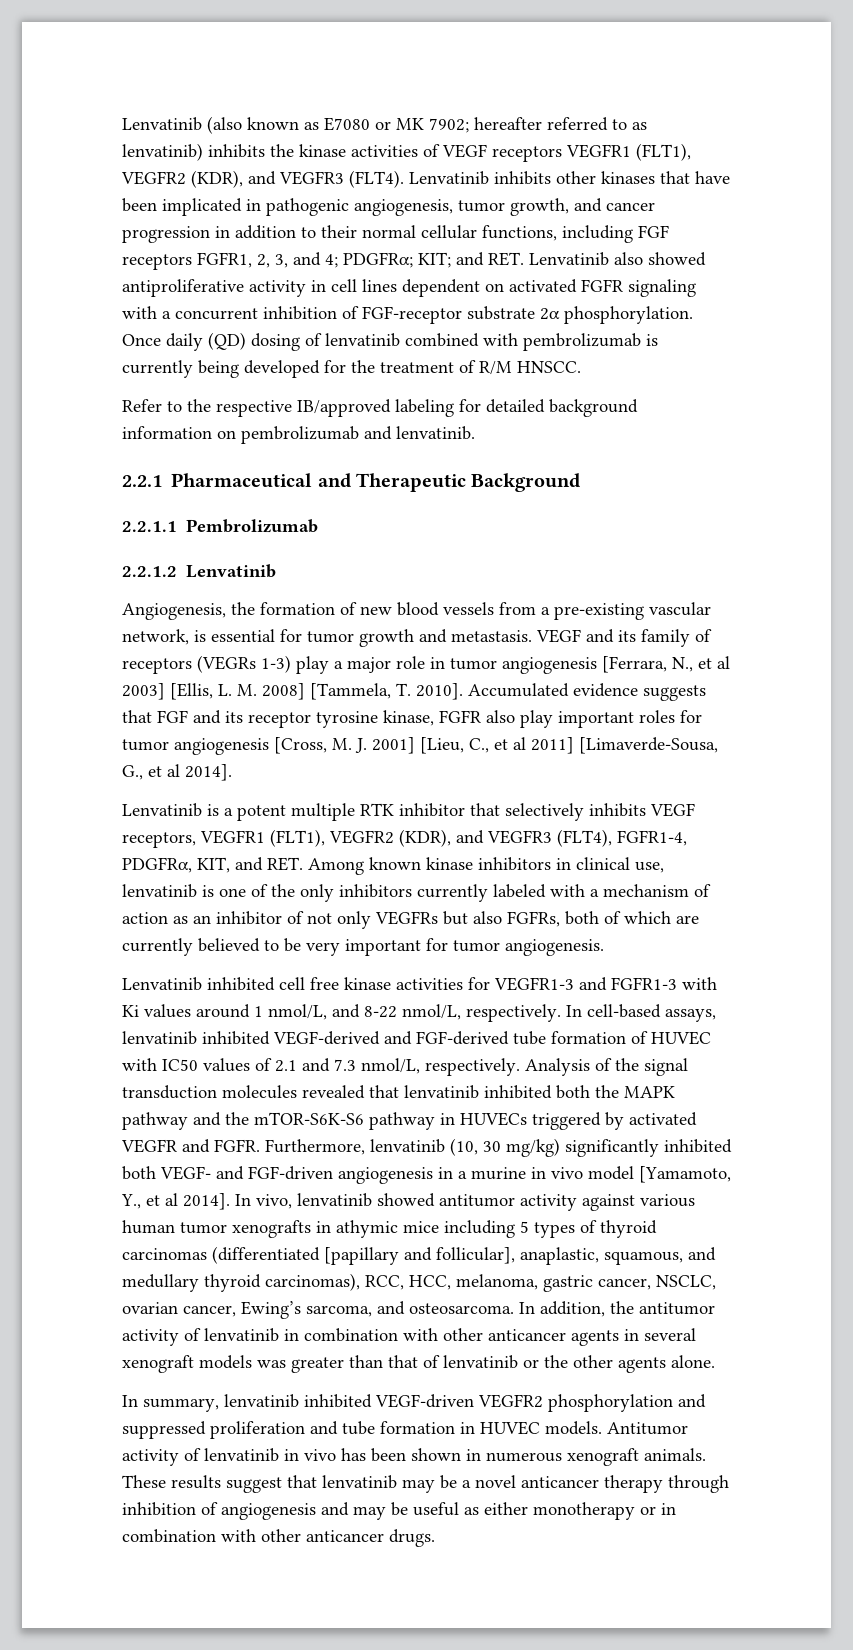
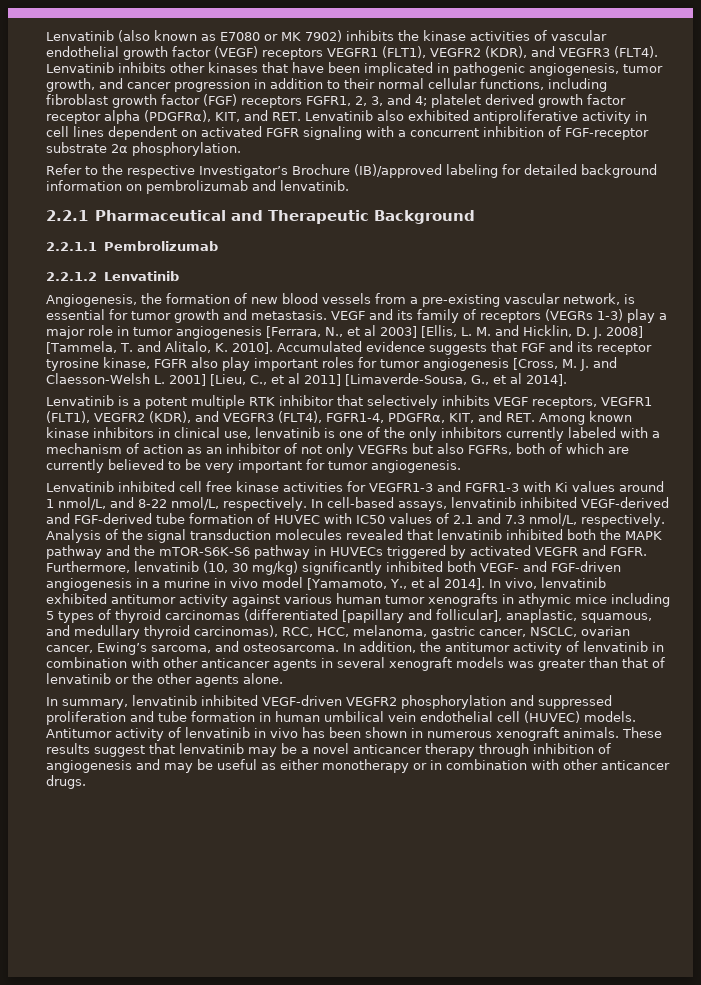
- Lenvatinib (also known as E7080 or MK 7902; hereafter referred to as lenvatinib) inhibits the kinase activities of VEGF receptors VEGFR1 (FLT1), VEGFR2 (KDR), and VEGFR3 (FLT4).
+ Lenvatinib (also known as E7080 or MK 7902) inhibits the kinase activities of vascular endothelial growth factor (VEGF) receptors VEGFR1 (FLT1), VEGFR2 (KDR), and VEGFR3 (FLT4).
- Lenvatinib inhibits other kinases that have been implicated in pathogenic angiogenesis, tumor growth, and cancer progression in addition to their normal cellular functions, including FGF receptors FGFR1, 2, 3, and 4; PDGFRα; KIT; and RET. Lenvatinib also showed antiproliferative activity in cell lines dependent on activated FGFR signaling with a concurrent inhibition of FGF-receptor substrate 2α phosphorylation. Once daily (QD) dosing of lenvatinib combined with pembrolizumab is currently being developed for the treatment of R/M HNSCC.
+ Lenvatinib inhibits other kinases that have been implicated in pathogenic angiogenesis, tumor growth, and cancer progression in addition to their normal cellular functions, including fibroblast growth factor (FGF) receptors FGFR1, 2, 3, and 4; platelet derived growth factor receptor alpha (PDGFRα), KIT, and RET. Lenvatinib also exhibited antiproliferative activity in cell lines dependent on activated FGFR signaling with a concurrent inhibition of FGF-receptor substrate 2α phosphorylation.
- Refer to the respective IB/approved labeling for detailed background information on pembrolizumab and lenvatinib.
+ Refer to the respective Investigator’s Brochure (IB)/approved labeling for detailed background information on pembrolizumab and lenvatinib.
- VEGF and its family of receptors (VEGRs 1-3) play a major role in tumor angiogenesis [Ferrara, N., et al 2003] [Ellis, L. M. 2008] [Tammela, T. 2010].
+ VEGF and its family of receptors (VEGRs 1-3) play a major role in tumor angiogenesis [Ferrara, N., et al 2003] [Ellis, L. M. and Hicklin, D. J. 2008] [Tammela, T. and Alitalo, K. 2010].
- Accumulated evidence suggests that FGF and its receptor tyrosine kinase, FGFR also play important roles for tumor angiogenesis [Cross, M. J. 2001] [Lieu, C., et al 2011] [Limaverde-Sousa, G., et al 2014].
+ Accumulated evidence suggests that FGF and its receptor tyrosine kinase, FGFR also play important roles for tumor angiogenesis [Cross, M. J. and Claesson-Welsh L. 2001] [Lieu, C., et al 2011] [Limaverde-Sousa, G., et al 2014].
- In vivo, lenvatinib showed antitumor activity against various human tumor xenografts in athymic mice including 5 types of thyroid carcinomas (differentiated [papillary and follicular], anaplastic, squamous, and medullary thyroid carcinomas), RCC, HCC, melanoma, gastric cancer, NSCLC, ovarian cancer, Ewing’s sarcoma, and osteosarcoma.
+ In vivo, lenvatinib exhibited antitumor activity against various human tumor xenografts in athymic mice including 5 types of thyroid carcinomas (differentiated [papillary and follicular], anaplastic, squamous, and medullary thyroid carcinomas), RCC, HCC, melanoma, gastric cancer, NSCLC, ovarian cancer, Ewing’s sarcoma, and osteosarcoma.
- In summary, lenvatinib inhibited VEGF-driven VEGFR2 phosphorylation and suppressed proliferation and tube formation in HUVEC models.
+ In summary, lenvatinib inhibited VEGF-driven VEGFR2 phosphorylation and suppressed proliferation and tube formation in human umbilical vein endothelial cell (HUVEC) models.

